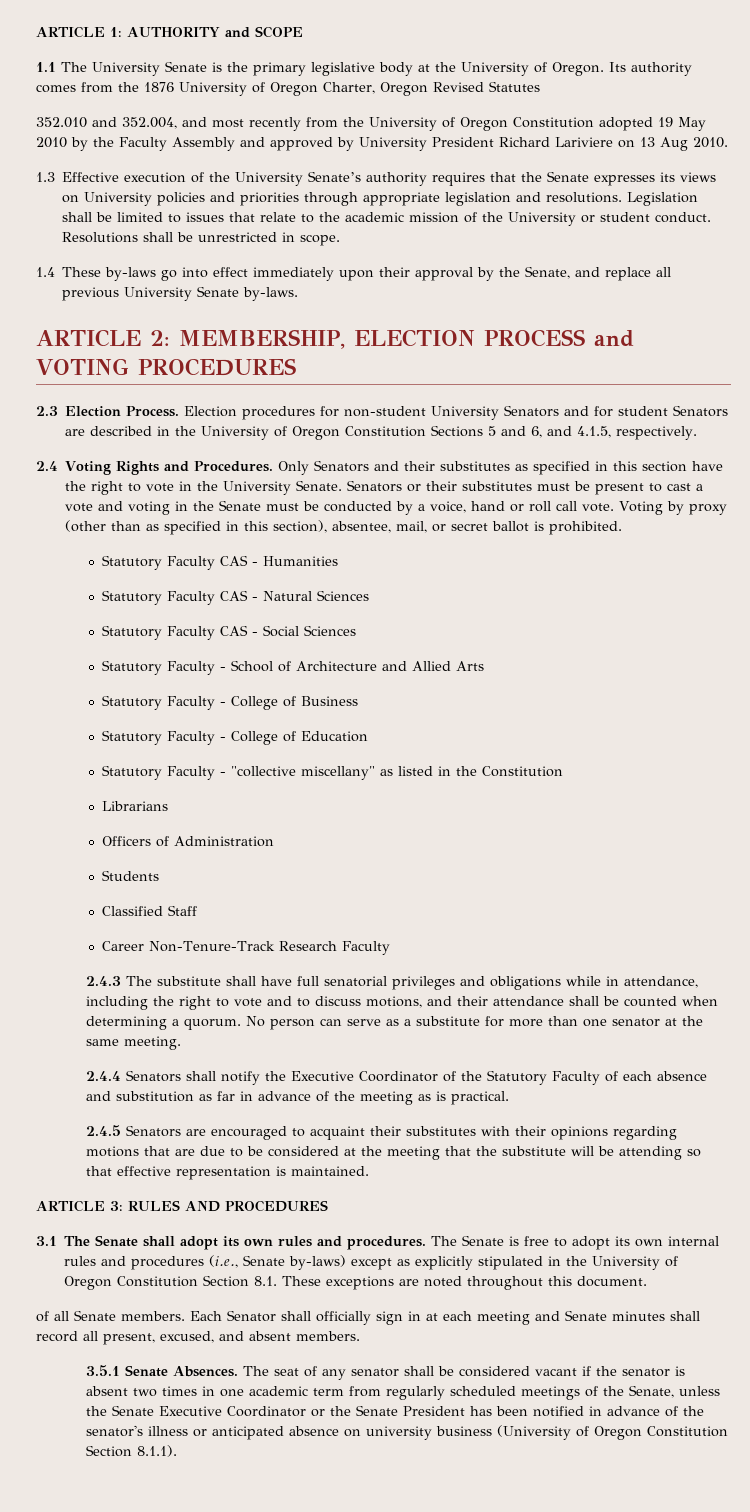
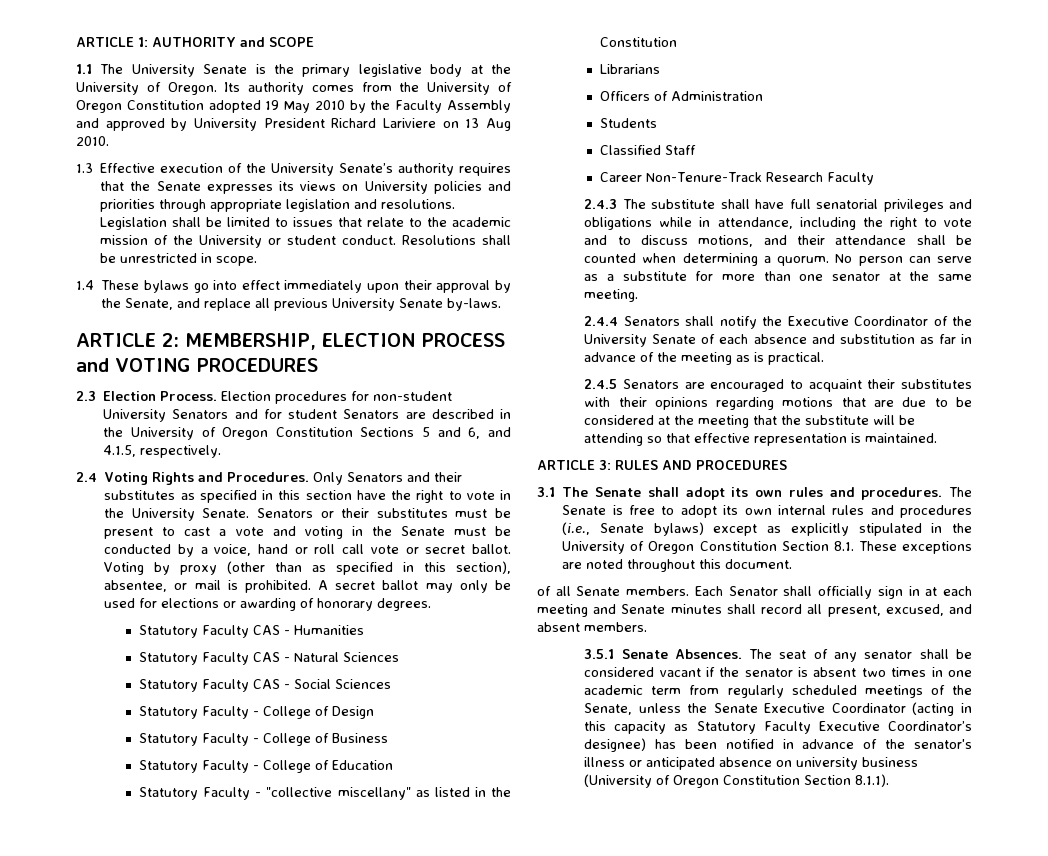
- Its authority comes from the 1876 University of Oregon Charter, Oregon Revised Statutes
- 352.010 and 352.004, and most recently from the University of Oregon Constitution adopted 19 May 2010 by the Faculty Assembly and approved by University President Richard Lariviere on 13 Aug 2010.
+ Its authority comes from the University of Oregon Constitution adopted 19 May 2010 by the Faculty Assembly and approved by University President Richard Lariviere on 13 Aug 2010.
- 1.4 These by-laws go into effect immediately upon their approval by the Senate, and replace all previous University Senate by-laws.
+ 1.4 These bylaws go into effect immediately upon their approval by the Senate, and replace all previous University Senate by-laws.
- Senators or their substitutes must be present to cast a vote and voting in the Senate must be conducted by a voice, hand or roll call vote.
+ Senators or their substitutes must be present to cast a vote and voting in the Senate must be conducted by a voice, hand or roll call vote or secret ballot.
- Voting by proxy (other than as specified in this section), absentee, mail, or secret ballot is prohibited.
+ Voting by proxy (other than as specified in this section), absentee, or mail is prohibited. A secret ballot may only be used for elections or awarding of honorary degrees.
- Statutory Faculty - School of Architecture and Allied Arts
+ Statutory Faculty - College of Design
- 2.4.4 Senators shall notify the Executive Coordinator of the Statutory Faculty of each absence and substitution as far in advance of the meeting as is practical.
+ 2.4.4 Senators shall notify the Executive Coordinator of the University Senate of each absence and substitution as far in advance of the meeting as is practical.
- The Senate is free to adopt its own internal rules and procedures (i.e., Senate by-laws) except as explicitly stipulated in the University of Oregon Constitution Section 8.1. These exceptions are noted throughout this document.
+ The Senate is free to adopt its own internal rules and procedures (i.e., Senate bylaws) except as explicitly stipulated in the University of Oregon Constitution Section 8.1. These exceptions are noted throughout this document.
- The seat of any senator shall be considered vacant if the senator is absent two times in one academic term from regularly scheduled meetings of the Senate, unless the Senate Executive Coordinator or the Senate President has been notified in advance of the senator's illness or anticipated absence on university business (University of Oregon Constitution Section 8.1.1).
+ The seat of any senator shall be considered vacant if the senator is absent two times in one academic term from regularly scheduled meetings of the Senate, unless the Senate Executive Coordinator (acting in this capacity as Statutory Faculty Executive Coordinator’s designee) has been notified in advance of the senator's illness or anticipated absence on university business (University of Oregon Constitution Section 8.1.1).

